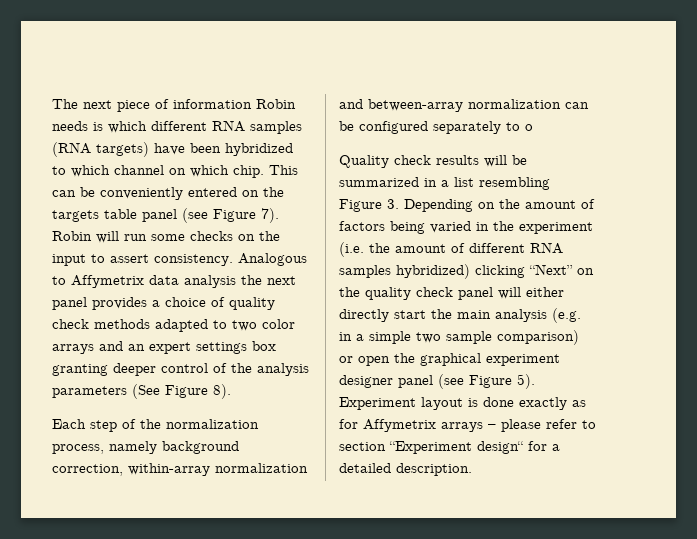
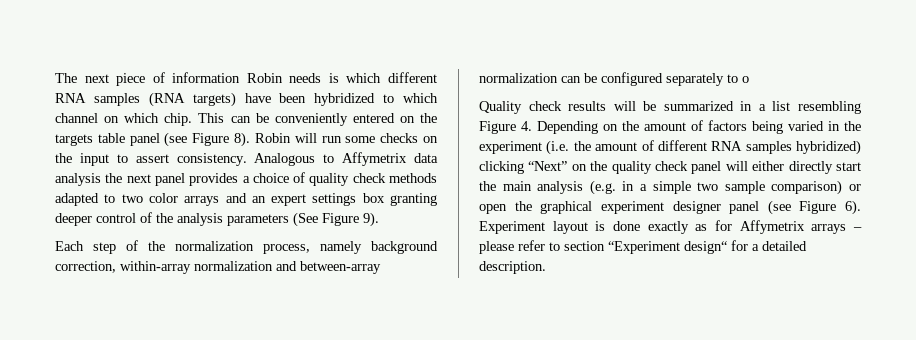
- This can be conveniently entered on the targets table panel (see Figure 7).
+ This can be conveniently entered on the targets table panel (see Figure 8).
- Analogous to Affymetrix data analysis the next panel provides a choice of quality check methods adapted to two color arrays and an expert settings box granting deeper control of the analysis parameters (See Figure 8).
+ Analogous to Affymetrix data analysis the next panel provides a choice of quality check methods adapted to two color arrays and an expert settings box granting deeper control of the analysis parameters (See Figure 9).
- Quality check results will be summarized in a list resembling Figure 3. Depending on the amount of factors being varied in the experiment (i.e. the amount of different RNA samples hybridized) clicking “Next” on the quality check panel will either directly start the main analysis (e.g. in a simple two sample comparison) or open the graphical experiment designer panel (see Figure 5).
+ Quality check results will be summarized in a list resembling Figure 4. Depending on the amount of factors being varied in the experiment (i.e. the amount of different RNA samples hybridized) clicking “Next” on the quality check panel will either directly start the main analysis (e.g. in a simple two sample comparison) or open the graphical experiment designer panel (see Figure 6).

